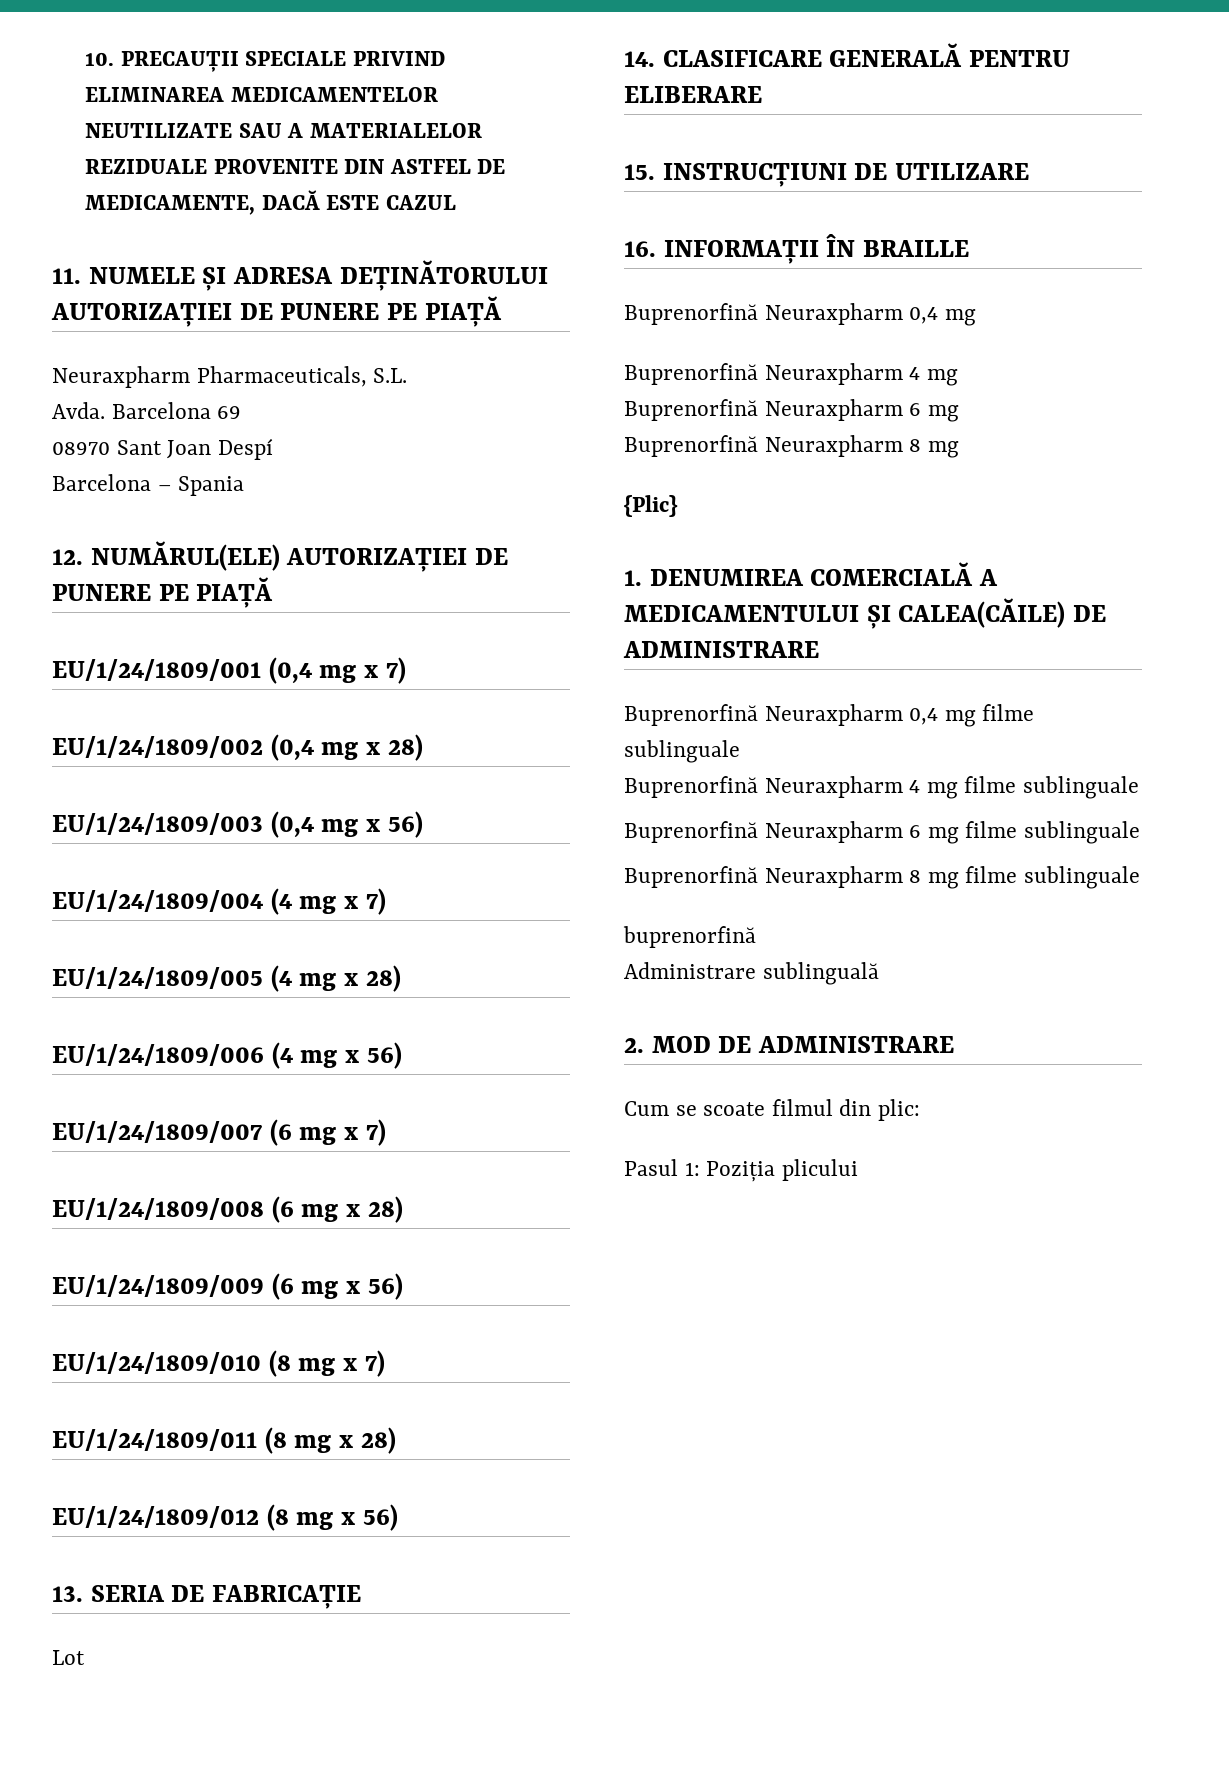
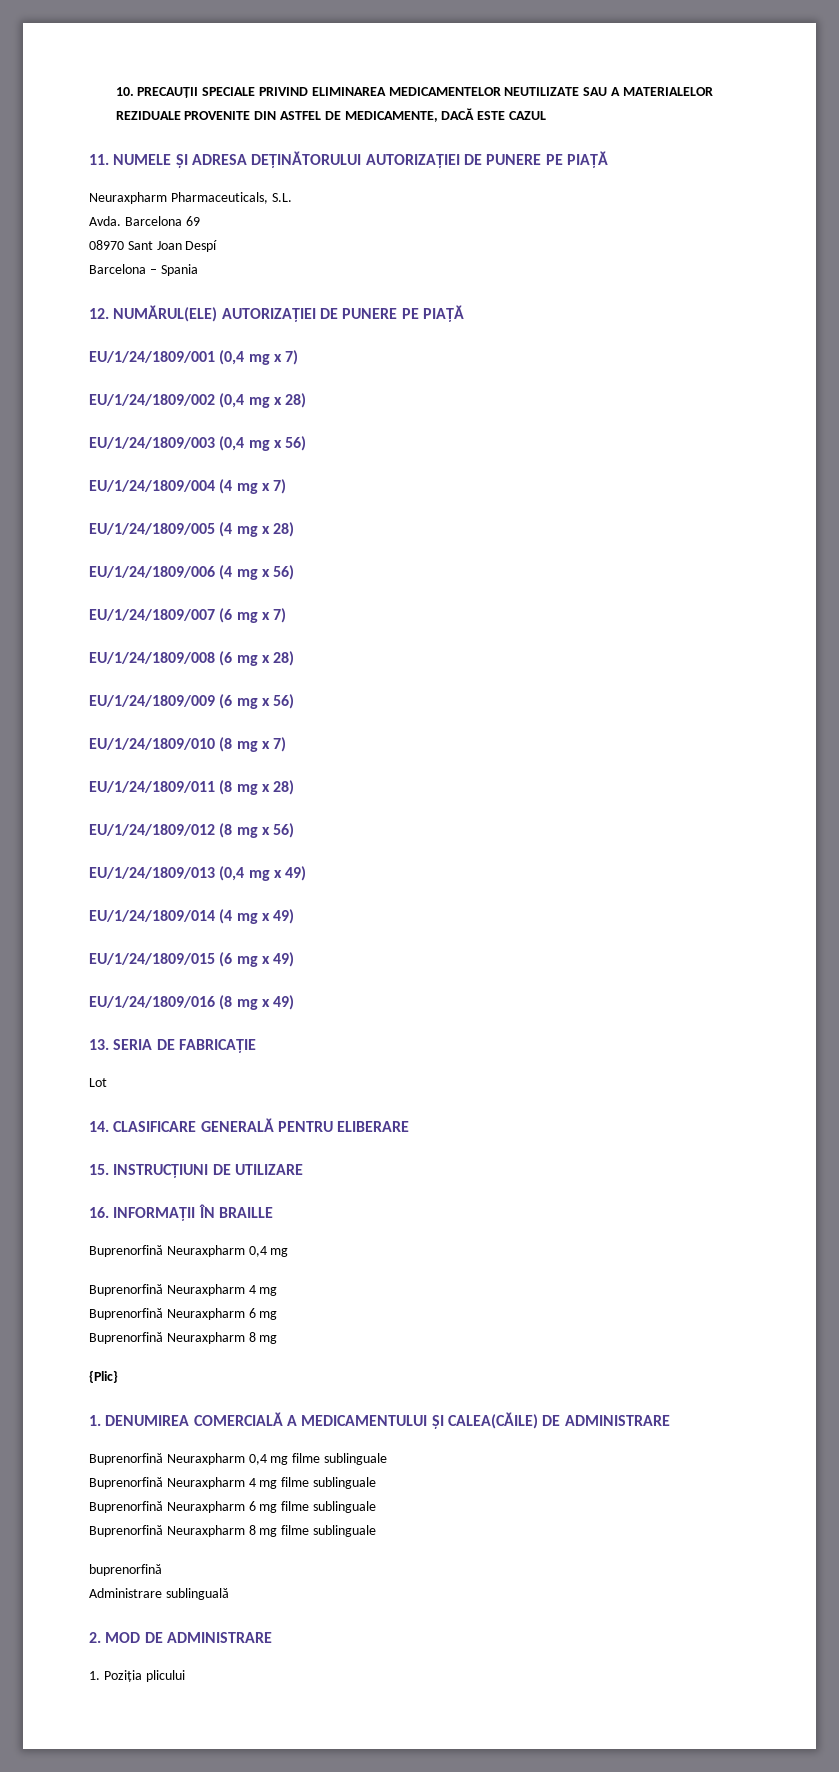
+ EU/1/24/1809/013 (0,4 mg x 49)
+ EU/1/24/1809/014 (4 mg x 49)
+ EU/1/24/1809/015 (6 mg x 49)
+ EU/1/24/1809/016 (8 mg x 49)
- Cum se scoate filmul din plic:
- Pasul 1: Poziția plicului
+ 1. Poziția plicului

